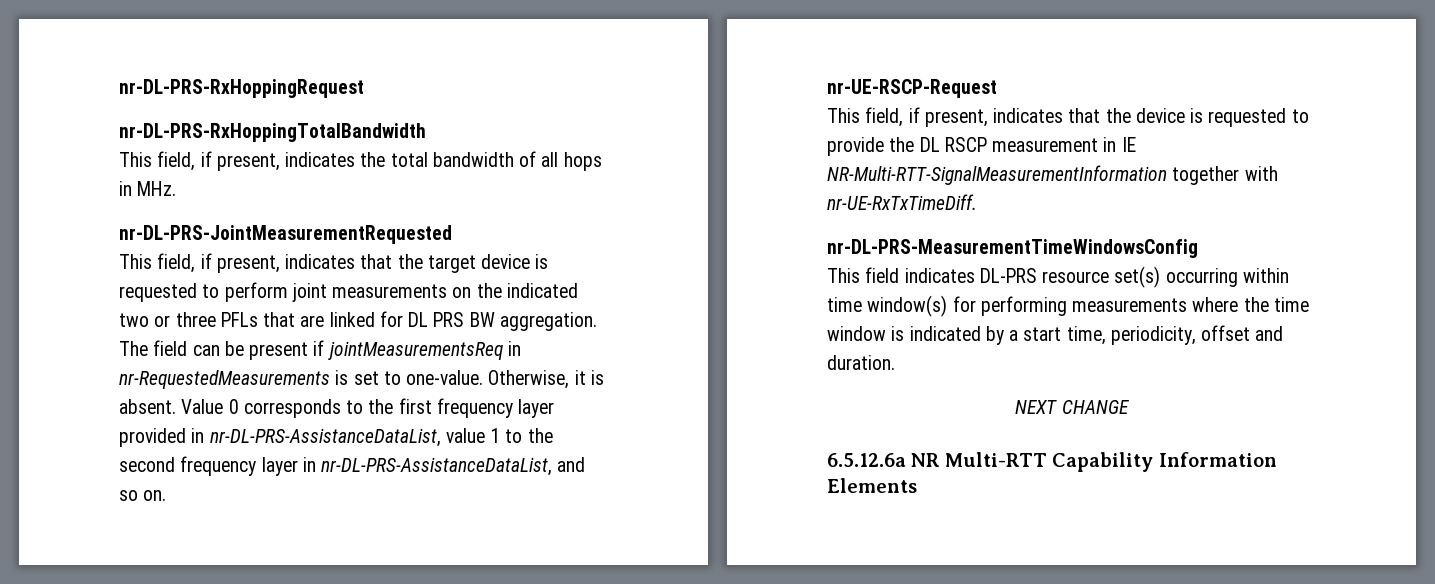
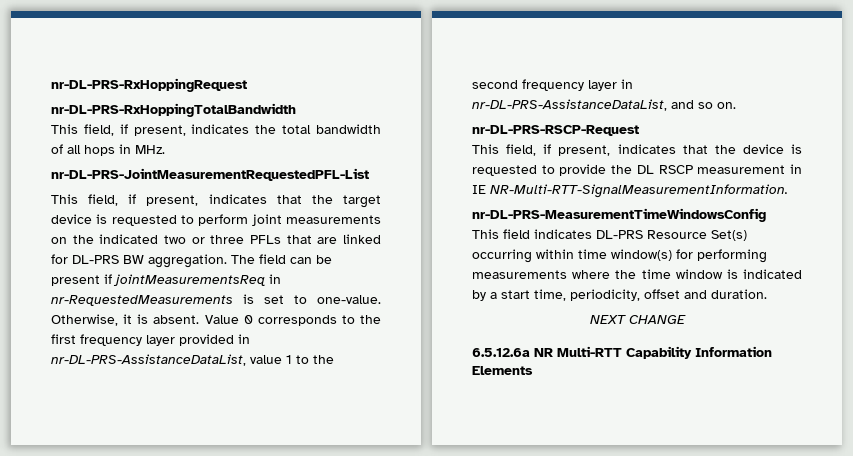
- nr-DL-PRS-JointMeasurementRequested
+ nr-DL-PRS-JointMeasurementRequestedPFL-List
- This field, if present, indicates that the target device is requested to perform joint measurements on the indicated two or three PFLs that are linked for DL PRS BW aggregation.
+ This field, if present, indicates that the target device is requested to perform joint measurements on the indicated two or three PFLs that are linked for DL-PRS BW aggregation.
- nr-UE-RSCP-Request
+ nr-DL-PRS-RSCP-Request
- This field, if present, indicates that the device is requested to provide the DL RSCP measurement in IE NR-Multi-RTT-SignalMeasurementInformation together with nr-UE-RxTxTimeDiff.
+ This field, if present, indicates that the device is requested to provide the DL RSCP measurement in IE NR-Multi-RTT-SignalMeasurementInformation.
- This field indicates DL-PRS resource set(s) occurring within time window(s) for performing measurements where the time window is indicated by a start time, periodicity, offset and duration.
+ This field indicates DL-PRS Resource Set(s) occurring within time window(s) for performing measurements where the time window is indicated by a start time, periodicity, offset and duration.

